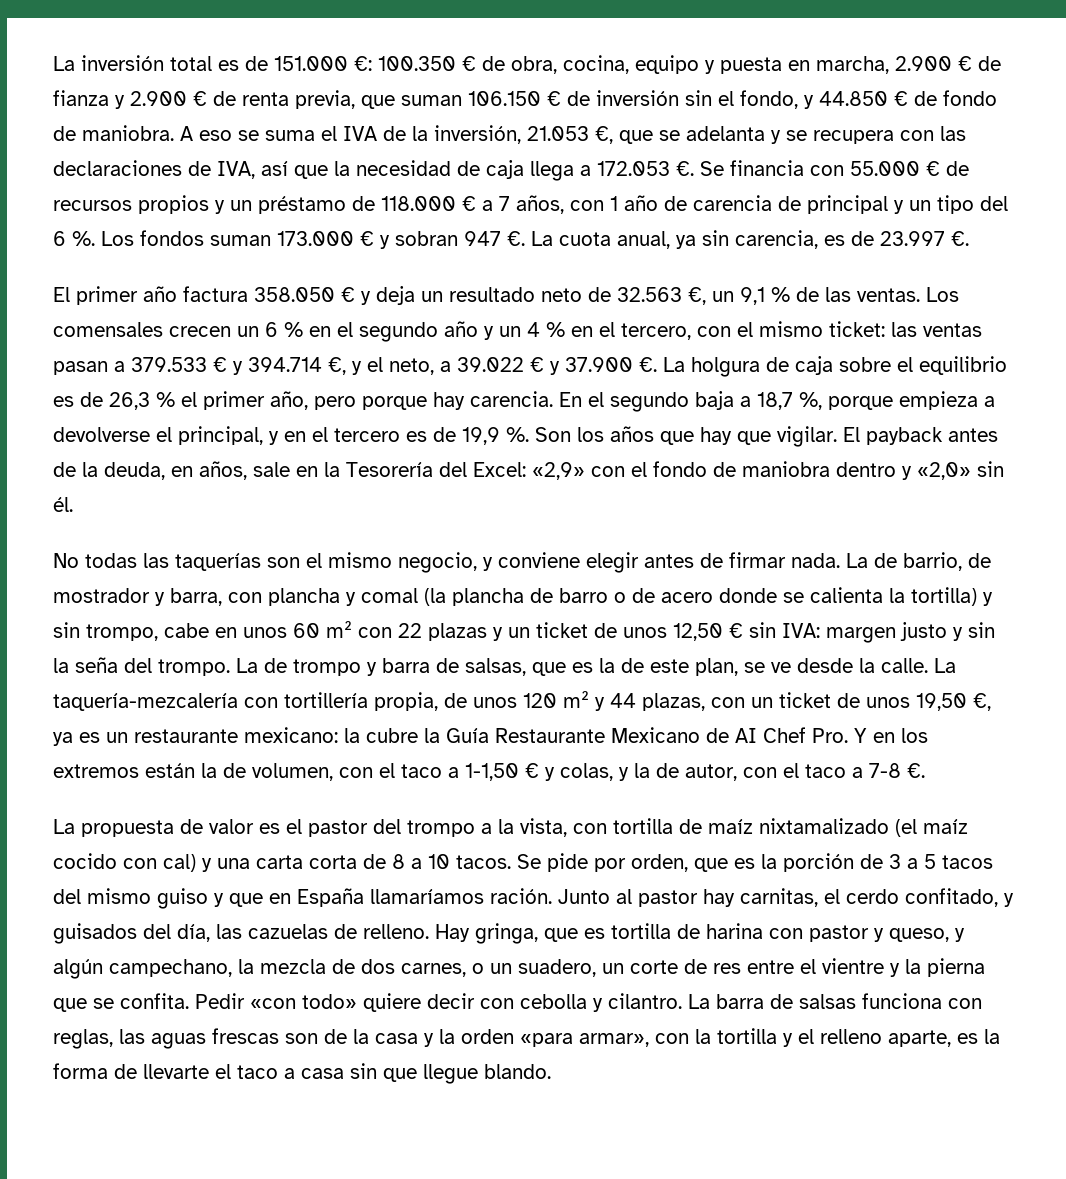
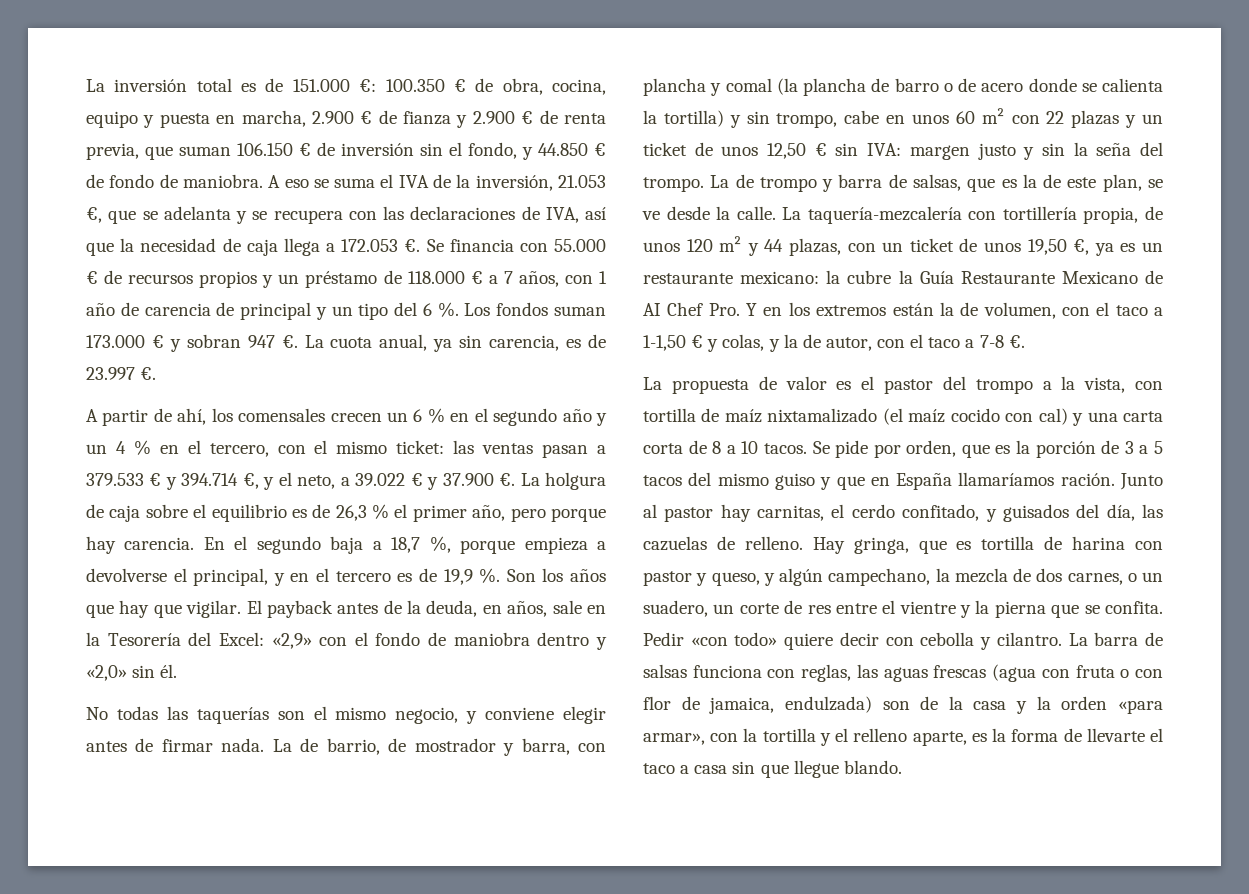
- El primer año factura 358.050 € y deja un resultado neto de 32.563 €, un 9,1 % de las ventas. Los comensales crecen un 6 % en el segundo año y un 4 % en el tercero, con el mismo ticket: las ventas pasan a 379.533 € y 394.714 €, y el neto, a 39.022 € y 37.900 €.
+ A partir de ahí, los comensales crecen un 6 % en el segundo año y un 4 % en el tercero, con el mismo ticket: las ventas pasan a 379.533 € y 394.714 €, y el neto, a 39.022 € y 37.900 €.
- La barra de salsas funciona con reglas, las aguas frescas son de la casa y la orden «para armar», con la tortilla y el relleno aparte, es la forma de llevarte el taco a casa sin que llegue blando.
+ La barra de salsas funciona con reglas, las aguas frescas (agua con fruta o con flor de jamaica, endulzada) son de la casa y la orden «para armar», con la tortilla y el relleno aparte, es la forma de llevarte el taco a casa sin que llegue blando.

